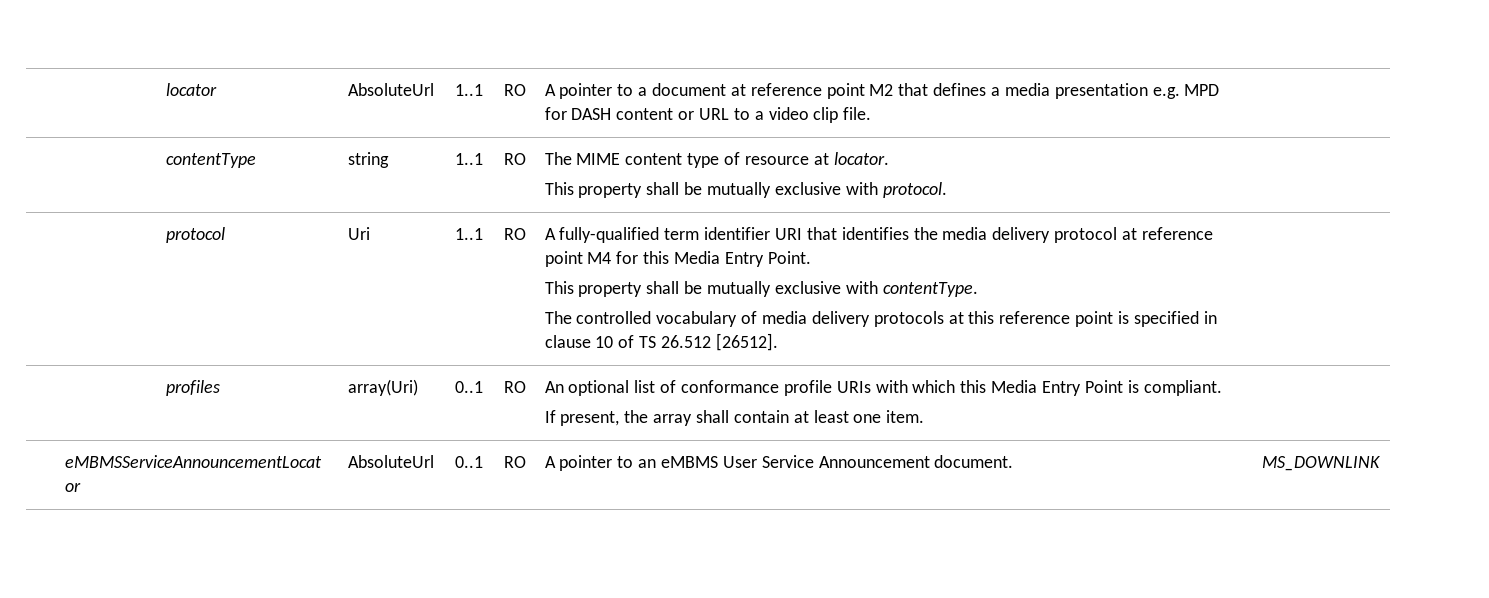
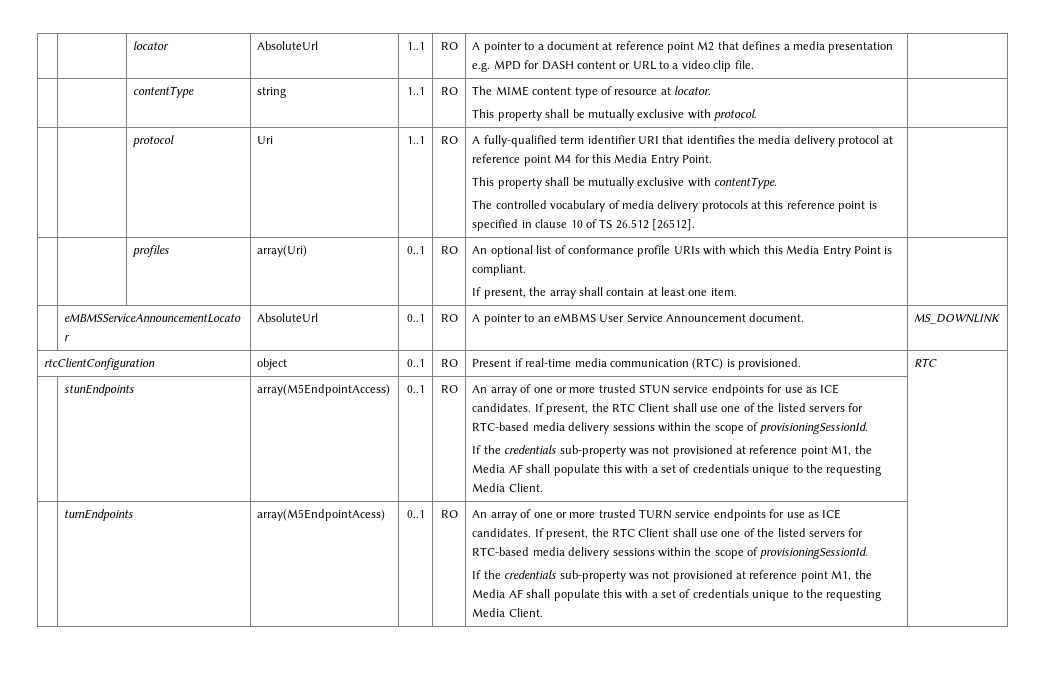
+ rtcClientConfiguration | object | 0..1 | RO | Present if real-time media communication (RTC) is provisioned. | RTC
+ | stunEndpoints | array(M5EndpointAccess) | 0..1 | RO | An array of one or more trusted STUN service endpoints for use as ICE candidates. If present, the RTC Client shall use one of the listed servers for RTC-based media delivery sessions within the scope of provisioningSessionId.
+ If the credentials sub-property was not provisioned at reference point M1, the Media AF shall populate this with a set of credentials unique to the requesting Media Client. |
+ | turnEndpoints | array(M5EndpointAcess) | 0..1 | RO | An array of one or more trusted TURN service endpoints for use as ICE candidates. If present, the RTC Client shall use one of the listed servers for RTC-based media delivery sessions within the scope of provisioningSessionId.
+ If the credentials sub-property was not provisioned at reference point M1, the Media AF shall populate this with a set of credentials unique to the requesting Media Client.

